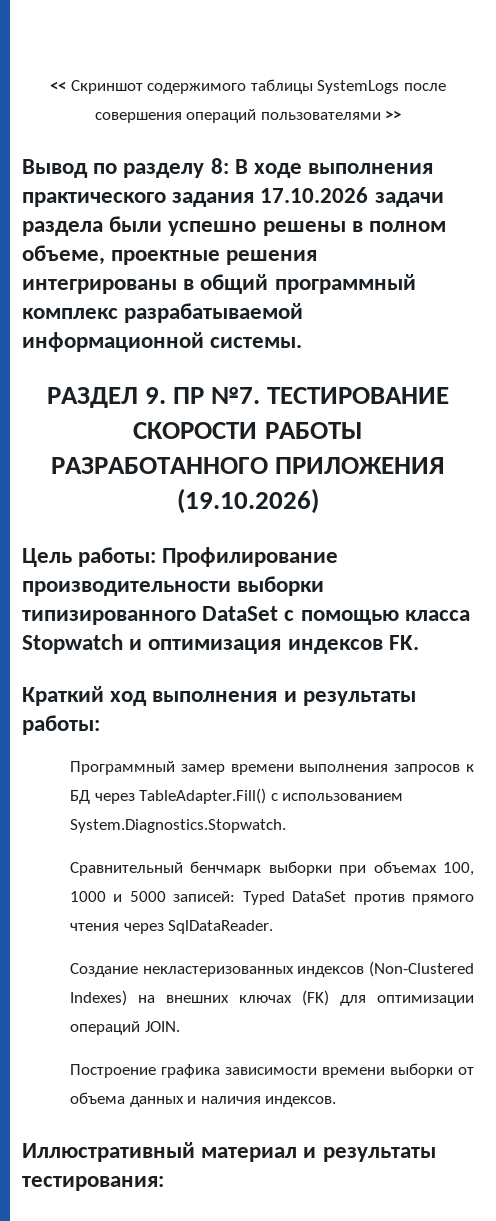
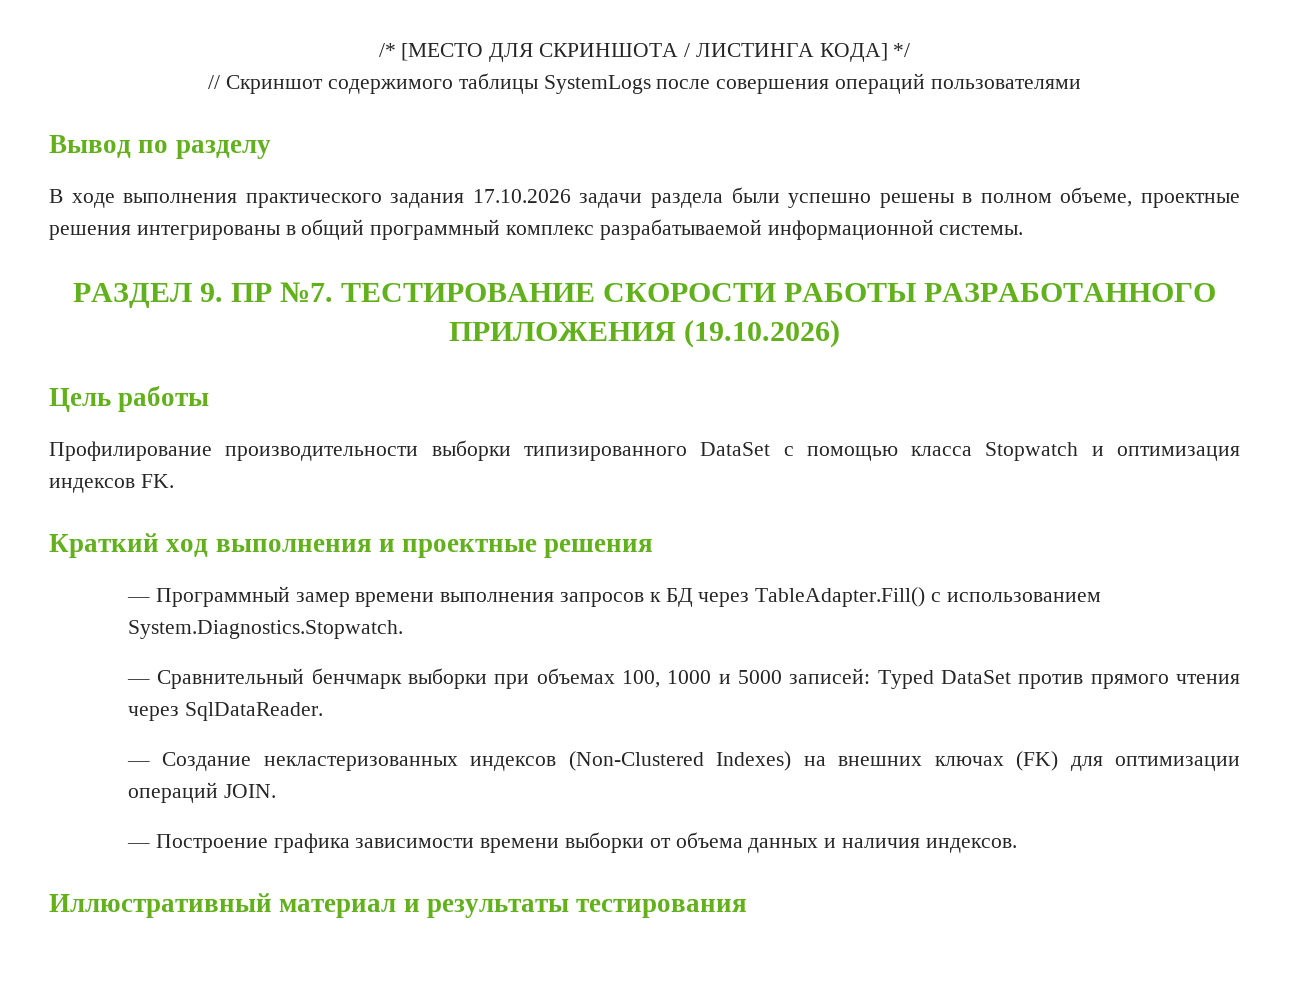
- << Скриншот содержимого таблицы SystemLogs после совершения операций пользователями >>
+ /* [МЕСТО ДЛЯ СКРИНШОТА / ЛИСТИНГА КОДА] */
+ // Скриншот содержимого таблицы SystemLogs после совершения операций пользователями
- Вывод по разделу 8: В ходе выполнения практического задания 17.10.2026 задачи раздела были успешно решены в полном объеме, проектные решения интегрированы в общий программный комплекс разрабатываемой информационной системы.
+ Вывод по разделу
+ В ходе выполнения практического задания 17.10.2026 задачи раздела были успешно решены в полном объеме, проектные решения интегрированы в общий программный комплекс разрабатываемой информационной системы.
- Цель работы: Профилирование производительности выборки типизированного DataSet с помощью класса Stopwatch и оптимизация индексов FK.
+ Цель работы
+ Профилирование производительности выборки типизированного DataSet с помощью класса Stopwatch и оптимизация индексов FK.
- Краткий ход выполнения и результаты работы:
- Программный замер времени выполнения запросов к БД через TableAdapter.Fill() с использованием System.Diagnostics.Stopwatch.
+ Краткий ход выполнения и проектные решения
+ — Программный замер времени выполнения запросов к БД через TableAdapter.Fill() с использованием System.Diagnostics.Stopwatch.
- Сравнительный бенчмарк выборки при объемах 100, 1000 и 5000 записей: Typed DataSet против прямого чтения через SqlDataReader.
+ — Сравнительный бенчмарк выборки при объемах 100, 1000 и 5000 записей: Typed DataSet против прямого чтения через SqlDataReader.
- Создание некластеризованных индексов (Non-Clustered Indexes) на внешних ключах (FK) для оптимизации операций JOIN.
+ — Создание некластеризованных индексов (Non-Clustered Indexes) на внешних ключах (FK) для оптимизации операций JOIN.
- Построение графика зависимости времени выборки от объема данных и наличия индексов.
+ — Построение графика зависимости времени выборки от объема данных и наличия индексов.
- Иллюстративный материал и результаты тестирования:
+ Иллюстративный материал и результаты тестирования

